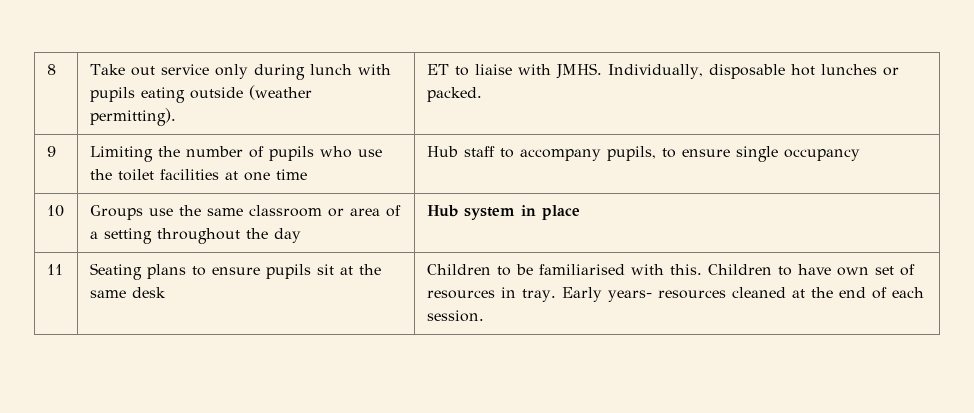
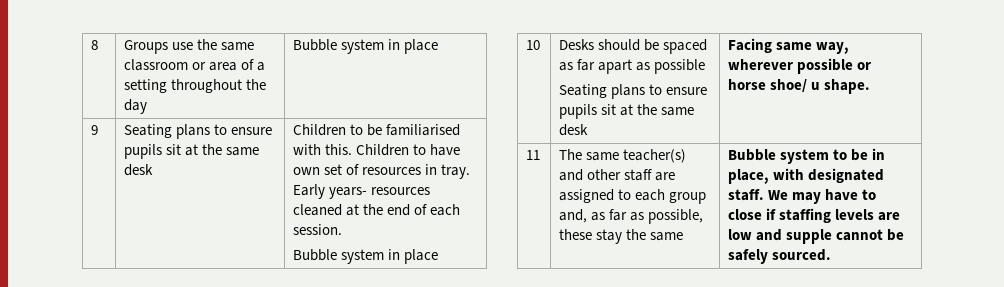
- 8 | Take out service only during lunch with pupils eating outside (weather permitting). | ET to liaise with JMHS. Individually, disposable hot lunches or packed.
- 9 | Limiting the number of pupils who use the toilet facilities at one time | Hub staff to accompany pupils, to ensure single occupancy
- 10 | Groups use the same classroom or area of a setting throughout the day | Hub system in place
- 11 | Seating plans to ensure pupils sit at the same desk | Children to be familiarised with this. Children to have own set of resources in tray. Early years- resources cleaned at the end of each session.
+ 8 | Groups use the same classroom or area of a setting throughout the day | Bubble system in place
+ 9 | Seating plans to ensure pupils sit at the same desk | Children to be familiarised with this. Children to have own set of resources in tray. Early years- resources cleaned at the end of each session.
+ Bubble system in place
+ 10 | Desks should be spaced as far apart as possible
+ Seating plans to ensure pupils sit at the same desk | Facing same way, wherever possible or horse shoe/ u shape.
+ 11 | The same teacher(s) and other staff are assigned to each group and, as far as possible, these stay the same | Bubble system to be in place, with designated staff. We may have to close if staffing levels are low and supple cannot be safely sourced.

